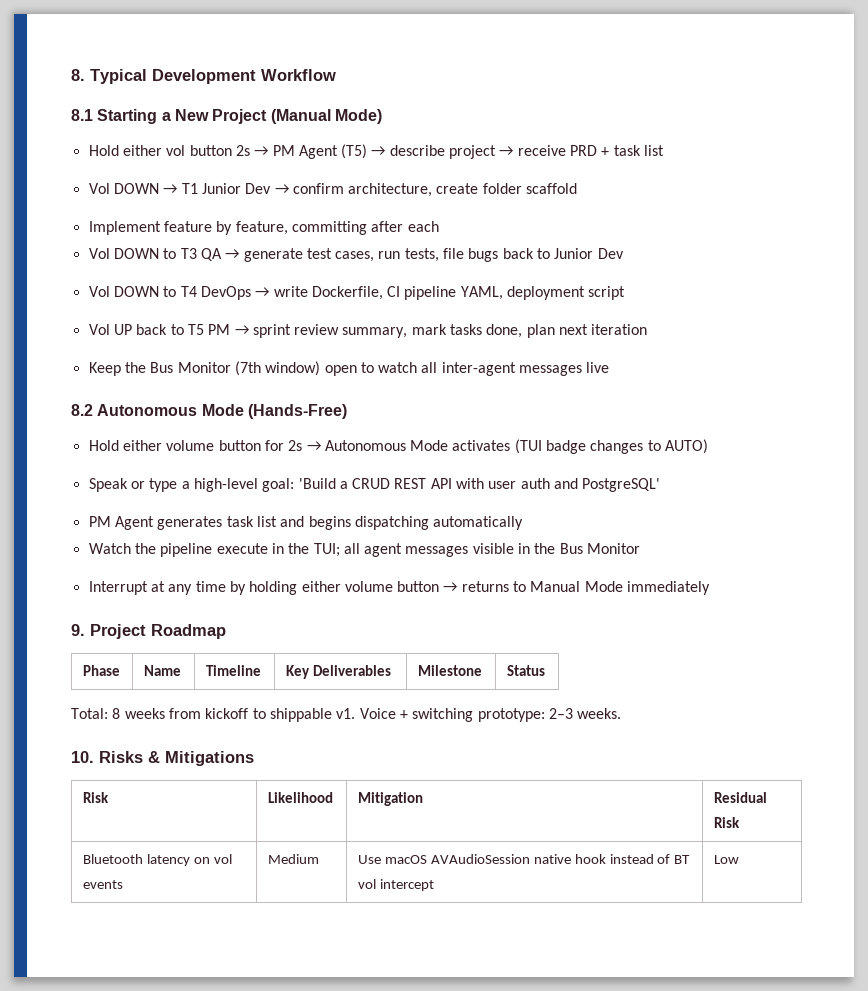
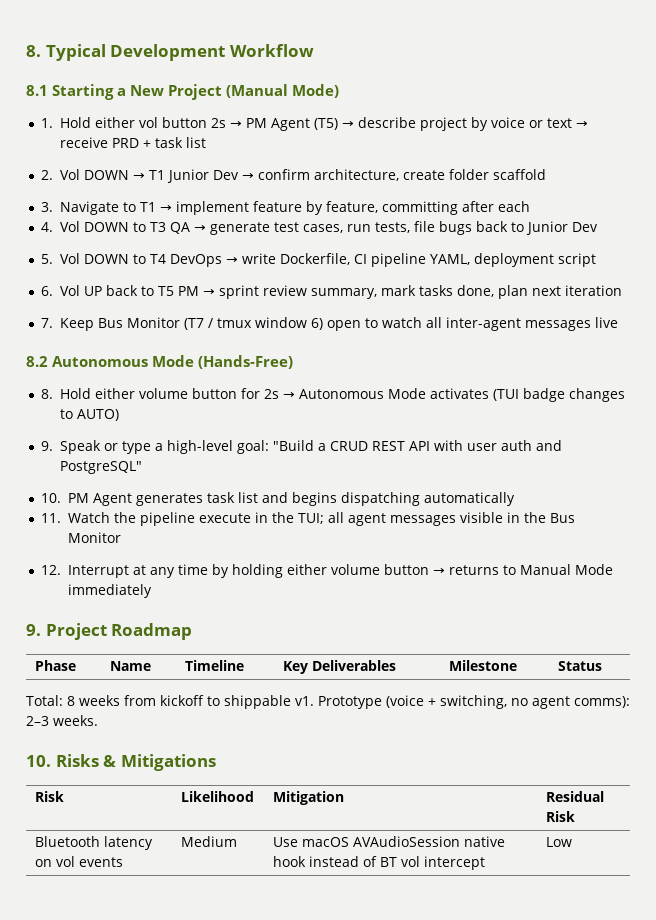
- Hold either vol button 2s → PM Agent (T5) → describe project → receive PRD + task list
+ 1. Hold either vol button 2s → PM Agent (T5) → describe project by voice or text → receive PRD + task list
- Vol DOWN → T1 Junior Dev → confirm architecture, create folder scaffold
+ 2. Vol DOWN → T1 Junior Dev → confirm architecture, create folder scaffold
- Implement feature by feature, committing after each
+ 3. Navigate to T1 → implement feature by feature, committing after each
- Vol DOWN to T3 QA → generate test cases, run tests, file bugs back to Junior Dev
+ 4. Vol DOWN to T3 QA → generate test cases, run tests, file bugs back to Junior Dev
- Vol DOWN to T4 DevOps → write Dockerfile, CI pipeline YAML, deployment script
+ 5. Vol DOWN to T4 DevOps → write Dockerfile, CI pipeline YAML, deployment script
- Vol UP back to T5 PM → sprint review summary, mark tasks done, plan next iteration
+ 6. Vol UP back to T5 PM → sprint review summary, mark tasks done, plan next iteration
- Keep the Bus Monitor (7th window) open to watch all inter-agent messages live
+ 7. Keep Bus Monitor (T7 / tmux window 6) open to watch all inter-agent messages live
- Hold either volume button for 2s → Autonomous Mode activates (TUI badge changes to AUTO)
+ 8. Hold either volume button for 2s → Autonomous Mode activates (TUI badge changes to AUTO)
- Speak or type a high-level goal: 'Build a CRUD REST API with user auth and PostgreSQL'
- PM Agent generates task list and begins dispatching automatically
+ 9. Speak or type a high-level goal: "Build a CRUD REST API with user auth and PostgreSQL"
+ 10. PM Agent generates task list and begins dispatching automatically
- Watch the pipeline execute in the TUI; all agent messages visible in the Bus Monitor
+ 11. Watch the pipeline execute in the TUI; all agent messages visible in the Bus Monitor
- Interrupt at any time by holding either volume button → returns to Manual Mode immediately
+ 12. Interrupt at any time by holding either volume button → returns to Manual Mode immediately
- Voice + switching prototype: 2–3 weeks.
+ Prototype (voice + switching, no agent comms): 2–3 weeks.

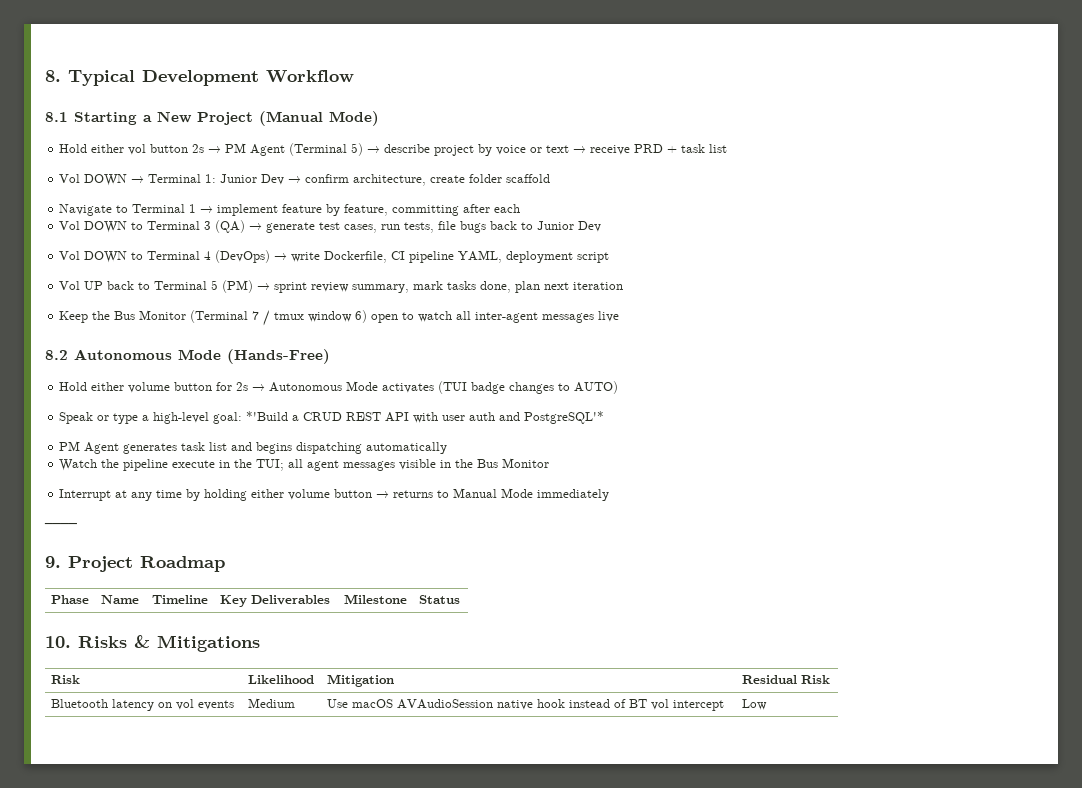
- 1. Hold either vol button 2s → PM Agent (T5) → describe project by voice or text → receive PRD + task list
+ Hold either vol button 2s → PM Agent (Terminal 5) → describe project by voice or text → receive PRD + task list
- 2. Vol DOWN → T1 Junior Dev → confirm architecture, create folder scaffold
+ Vol DOWN → Terminal 1: Junior Dev → confirm architecture, create folder scaffold
- 3. Navigate to T1 → implement feature by feature, committing after each
+ Navigate to Terminal 1 → implement feature by feature, committing after each
- 4. Vol DOWN to T3 QA → generate test cases, run tests, file bugs back to Junior Dev
+ Vol DOWN to Terminal 3 (QA) → generate test cases, run tests, file bugs back to Junior Dev
- 5. Vol DOWN to T4 DevOps → write Dockerfile, CI pipeline YAML, deployment script
+ Vol DOWN to Terminal 4 (DevOps) → write Dockerfile, CI pipeline YAML, deployment script
- 6. Vol UP back to T5 PM → sprint review summary, mark tasks done, plan next iteration
+ Vol UP back to Terminal 5 (PM) → sprint review summary, mark tasks done, plan next iteration
- 7. Keep Bus Monitor (T7 / tmux window 6) open to watch all inter-agent messages live
+ Keep the Bus Monitor (Terminal 7 / tmux window 6) open to watch all inter-agent messages live
- 8. Hold either volume button for 2s → Autonomous Mode activates (TUI badge changes to AUTO)
+ Hold either volume button for 2s → Autonomous Mode activates (TUI badge changes to AUTO)
- 9. Speak or type a high-level goal: "Build a CRUD REST API with user auth and PostgreSQL"
- 10. PM Agent generates task list and begins dispatching automatically
+ Speak or type a high-level goal: *'Build a CRUD REST API with user auth and PostgreSQL'*
+ PM Agent generates task list and begins dispatching automatically
- 11. Watch the pipeline execute in the TUI; all agent messages visible in the Bus Monitor
+ Watch the pipeline execute in the TUI; all agent messages visible in the Bus Monitor
- 12. Interrupt at any time by holding either volume button → returns to Manual Mode immediately
+ Interrupt at any time by holding either volume button → returns to Manual Mode immediately
+ ────
- Total: 8 weeks from kickoff to shippable v1. Prototype (voice + switching, no agent comms): 2–3 weeks.

